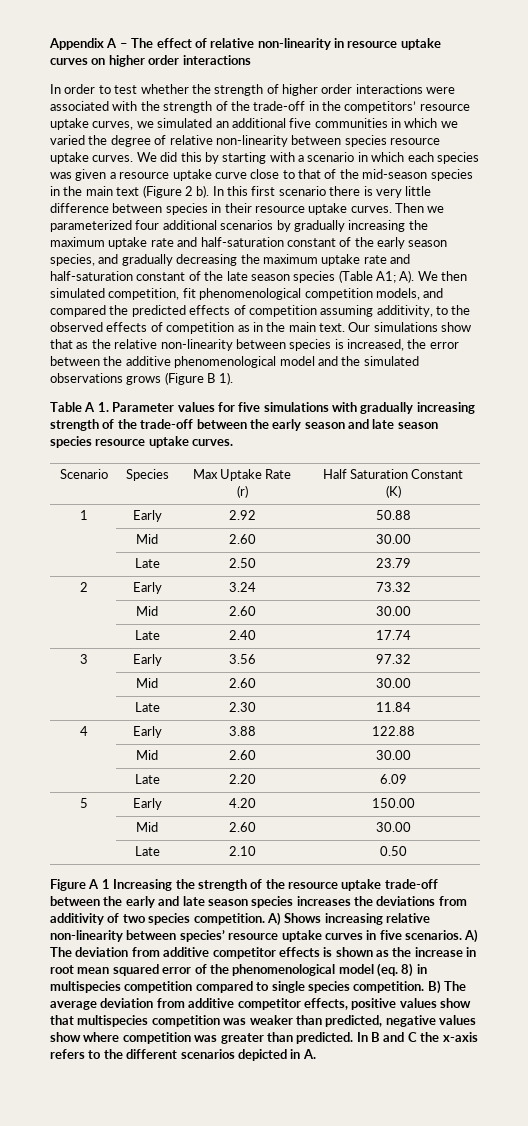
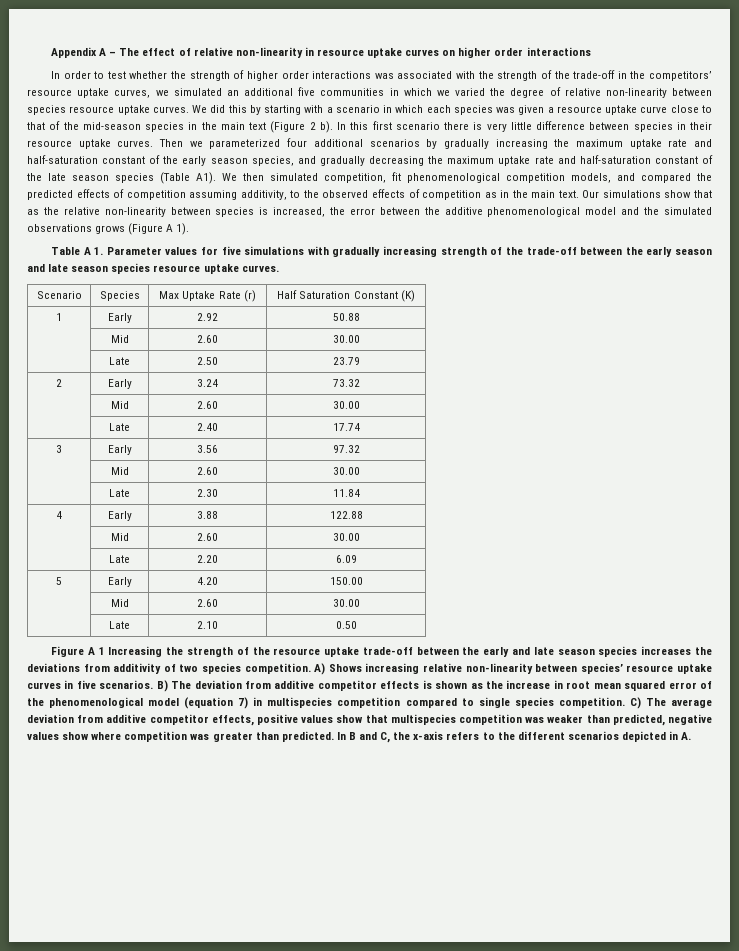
- In order to test whether the strength of higher order interactions were associated with the strength of the trade-off in the competitors’ resource uptake curves, we simulated an additional five communities in which we varied the degree of relative non-linearity between species resource uptake curves.
+ In order to test whether the strength of higher order interactions was associated with the strength of the trade-off in the competitors’ resource uptake curves, we simulated an additional five communities in which we varied the degree of relative non-linearity between species resource uptake curves.
- Then we parameterized four additional scenarios by gradually increasing the maximum uptake rate and half-saturation constant of the early season species, and gradually decreasing the maximum uptake rate and half-saturation constant of the late season species (Table A1; A). We then simulated competition, fit phenomenological competition models, and compared the predicted effects of competition assuming additivity, to the observed effects of competition as in the main text.
+ Then we parameterized four additional scenarios by gradually increasing the maximum uptake rate and half-saturation constant of the early season species, and gradually decreasing the maximum uptake rate and half-saturation constant of the late season species (Table A1). We then simulated competition, fit phenomenological competition models, and compared the predicted effects of competition assuming additivity, to the observed effects of competition as in the main text.
- Our simulations show that as the relative non-linearity between species is increased, the error between the additive phenomenological model and the simulated observations grows (Figure B 1).
+ Our simulations show that as the relative non-linearity between species is increased, the error between the additive phenomenological model and the simulated observations grows (Figure A 1).
- A) The deviation from additive competitor effects is shown as the increase in root mean squared error of the phenomenological model (eq. 8) in multispecies competition compared to single species competition.
+ B) The deviation from additive competitor effects is shown as the increase in root mean squared error of the phenomenological model (equation 7) in multispecies competition compared to single species competition.
- B) The average deviation from additive competitor effects, positive values show that multispecies competition was weaker than predicted, negative values show where competition was greater than predicted.
+ C) The average deviation from additive competitor effects, positive values show that multispecies competition was weaker than predicted, negative values show where competition was greater than predicted.
- In B and C the x-axis refers to the different scenarios depicted in A.
+ In B and C, the x-axis refers to the different scenarios depicted in A.

